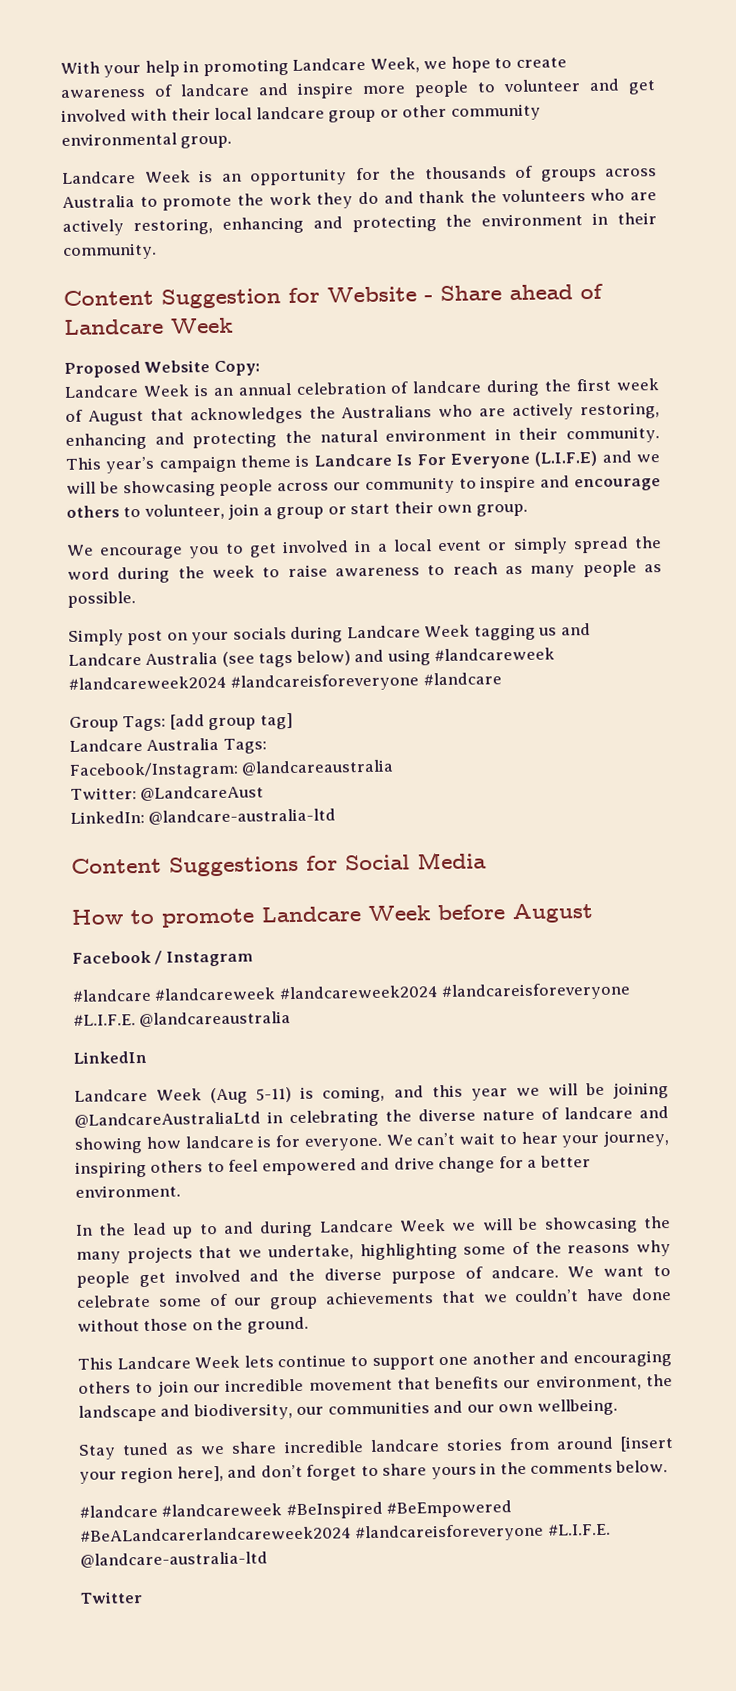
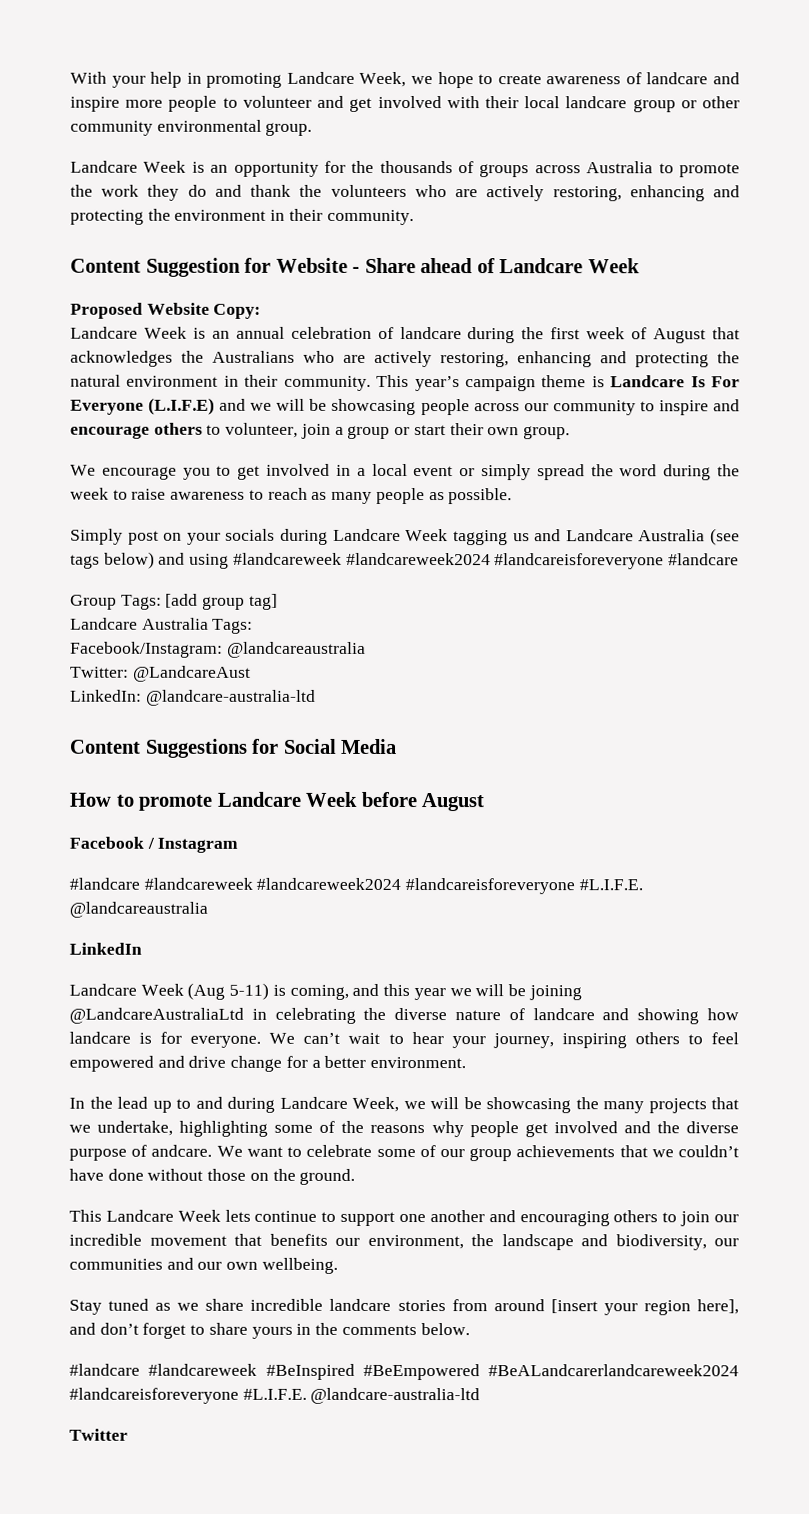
- In the lead up to and during Landcare Week we will be showcasing the many projects that we undertake, highlighting some of the reasons why people get involved and the diverse purpose of andcare.
+ In the lead up to and during Landcare Week, we will be showcasing the many projects that we undertake, highlighting some of the reasons why people get involved and the diverse purpose of andcare.

